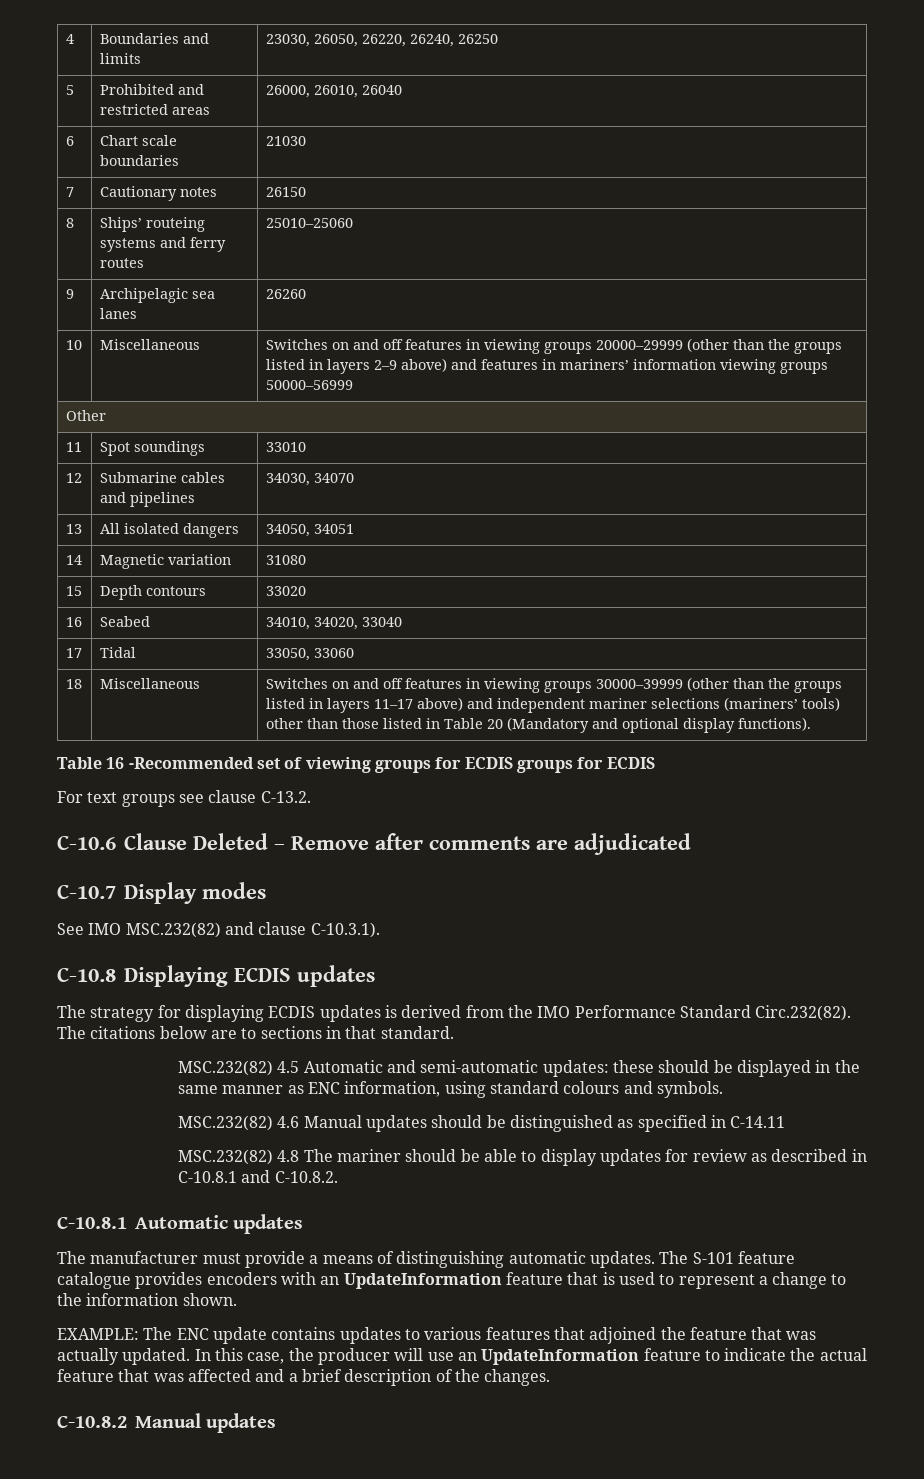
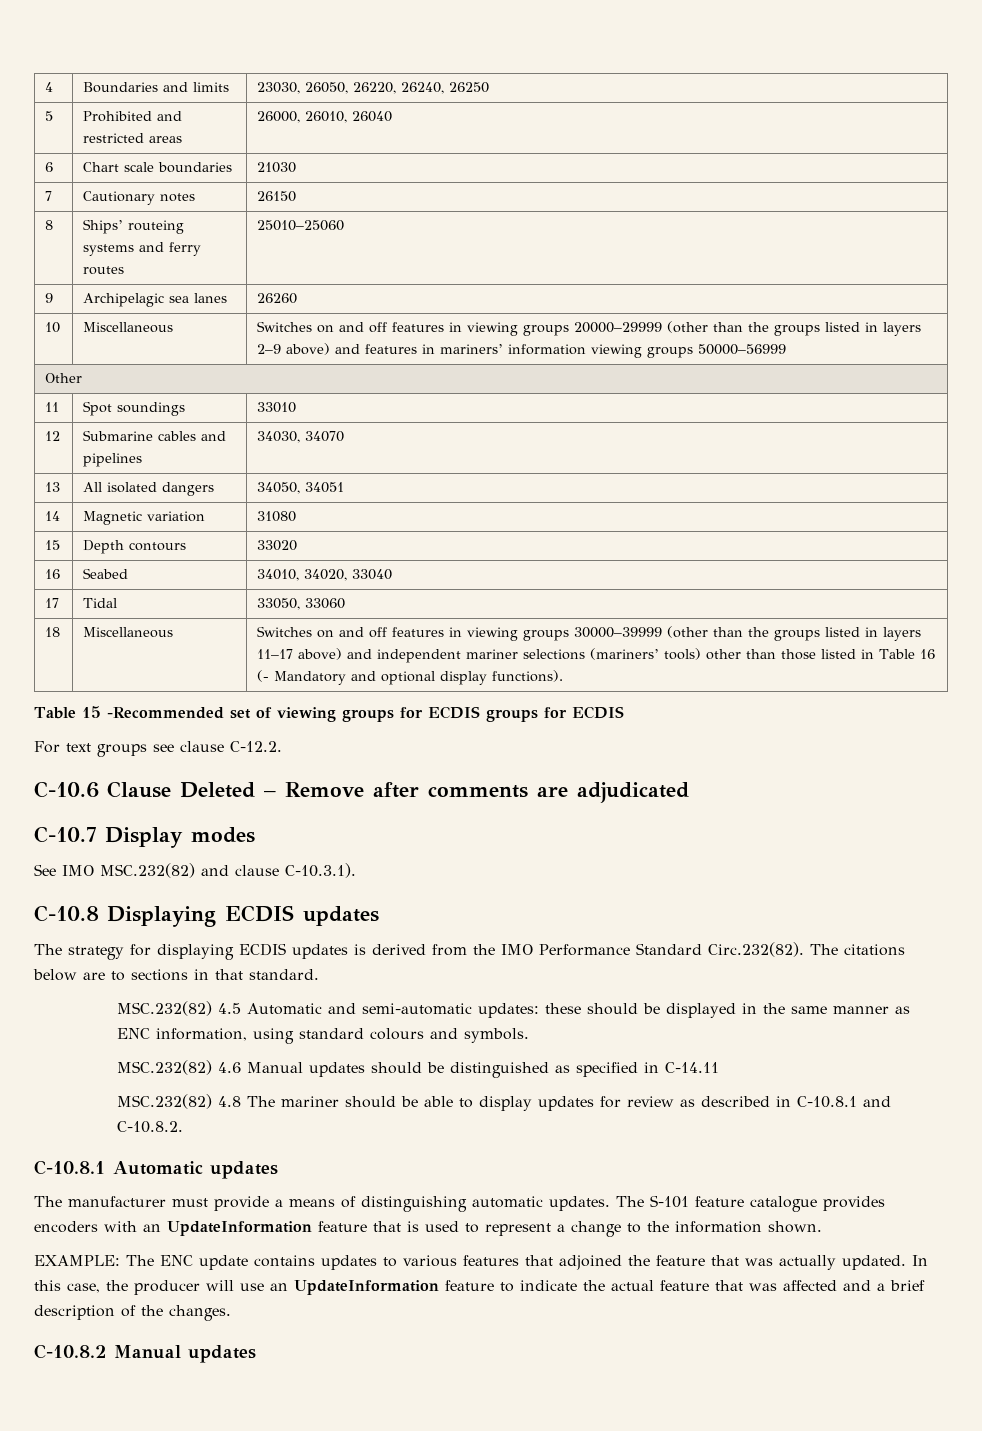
- 18 | Miscellaneous | Switches on and off features in viewing groups 30000–39999 (other than the groups listed in layers 11–17 above) and independent mariner selections (mariners’ tools) other than those listed in Table 20 (Mandatory and optional display functions).
+ 18 | Miscellaneous | Switches on and off features in viewing groups 30000–39999 (other than the groups listed in layers 11–17 above) and independent mariner selections (mariners’ tools) other than those listed in Table 16 (- Mandatory and optional display functions).
- Table 16 -Recommended set of viewing groups for ECDIS groups for ECDIS
+ Table 15 -Recommended set of viewing groups for ECDIS groups for ECDIS
- For text groups see clause C-13.2.
+ For text groups see clause C-12.2.

